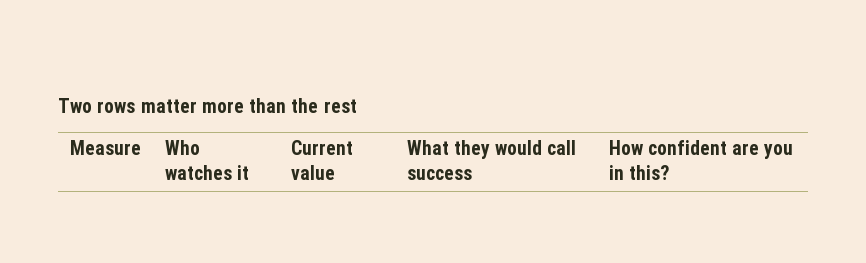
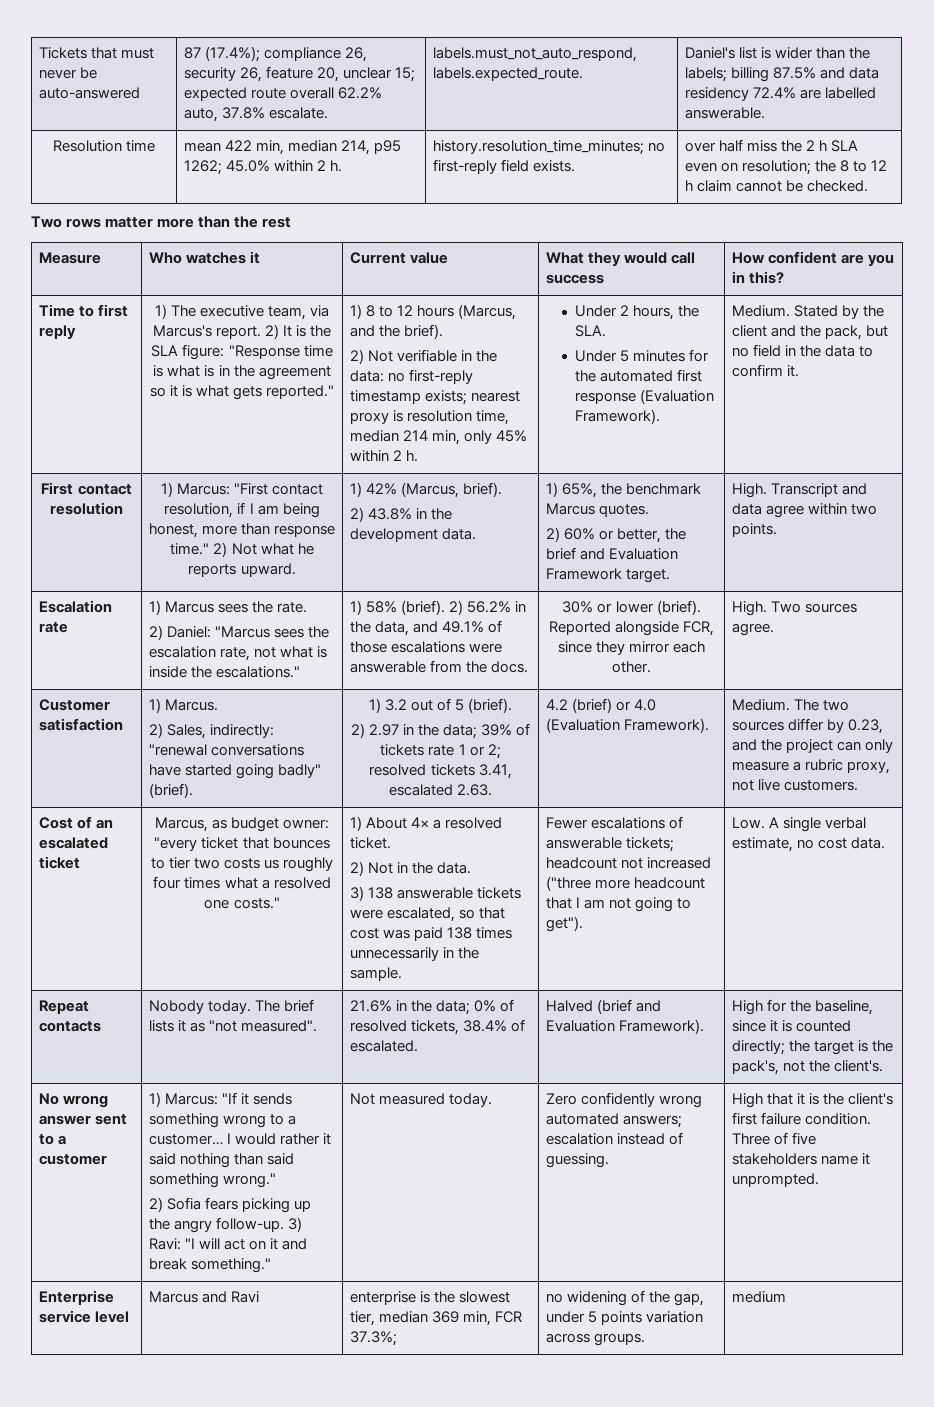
+ Tickets that must never be auto-answered | 87 (17.4%); compliance 26, security 26, feature 20, unclear 15; expected route overall 62.2% auto, 37.8% escalate. | labels.must_not_auto_respond, labels.expected_route. | Daniel's list is wider than the labels; billing 87.5% and data residency 72.4% are labelled answerable.
+ Resolution time | mean 422 min, median 214, p95 1262; 45.0% within 2 h. | history.resolution_time_minutes; no first-reply field exists. | over half miss the 2 h SLA even on resolution; the 8 to 12 h claim cannot be checked.
+ Time to first reply | 1) The executive team, via Marcus's report. 2) It is the SLA figure: "Response time is what is in the agreement so it is what gets reported." | 1) 8 to 12 hours (Marcus, and the brief).
+ 2) Not verifiable in the data: no first-reply timestamp exists; nearest proxy is resolution time, median 214 min, only 45% within 2 h. | Under 2 hours, the SLA.
+ Under 5 minutes for the automated first response (Evaluation Framework). | Medium. Stated by the client and the pack, but no field in the data to confirm it.
+ First contact resolution | 1) Marcus: "First contact resolution, if I am being honest, more than response time." 2) Not what he reports upward. | 1) 42% (Marcus, brief).
+ 2) 43.8% in the development data. | 1) 65%, the benchmark Marcus quotes.
+ 2) 60% or better, the brief and Evaluation Framework target. | High. Transcript and data agree within two points.
+ Escalation rate | 1) Marcus sees the rate.
+ 2) Daniel: "Marcus sees the escalation rate, not what is inside the escalations." | 1) 58% (brief). 2) 56.2% in the data, and 49.1% of those escalations were answerable from the docs. | 30% or lower (brief). Reported alongside FCR, since they mirror each other. | High. Two sources agree.
+ Customer satisfaction | 1) Marcus.
+ 2) Sales, indirectly: "renewal conversations have started going badly" (brief). | 1) 3.2 out of 5 (brief).
+ 2) 2.97 in the data; 39% of tickets rate 1 or 2; resolved tickets 3.41, escalated 2.63. | 4.2 (brief) or 4.0 (Evaluation Framework). | Medium. The two sources differ by 0.23, and the project can only measure a rubric proxy, not live customers.
+ Cost of an escalated ticket | Marcus, as budget owner: "every ticket that bounces to tier two costs us roughly four times what a resolved one costs." | 1) About 4× a resolved ticket.
+ 2) Not in the data.
+ 3) 138 answerable tickets were escalated, so that cost was paid 138 times unnecessarily in the sample. | Fewer escalations of answerable tickets; headcount not increased ("three more headcount that I am not going to get"). | Low. A single verbal estimate, no cost data.
+ Repeat contacts | Nobody today. The brief lists it as "not measured". | 21.6% in the data; 0% of resolved tickets, 38.4% of escalated. | Halved (brief and Evaluation Framework). | High for the baseline, since it is counted directly; the target is the pack's, not the client's.
+ No wrong answer sent to a customer | 1) Marcus: "If it sends something wrong to a customer… I would rather it said nothing than said something wrong."
+ 2) Sofia fears picking up the angry follow-up. 3) Ravi: "I will act on it and break something." | Not measured today. | Zero confidently wrong automated answers; escalation instead of guessing. | High that it is the client's first failure condition. Three of five stakeholders name it unprompted.
+ Enterprise service level | Marcus and Ravi | enterprise is the slowest tier, median 369 min, FCR 37.3%; | no widening of the gap, under 5 points variation across groups. | medium

